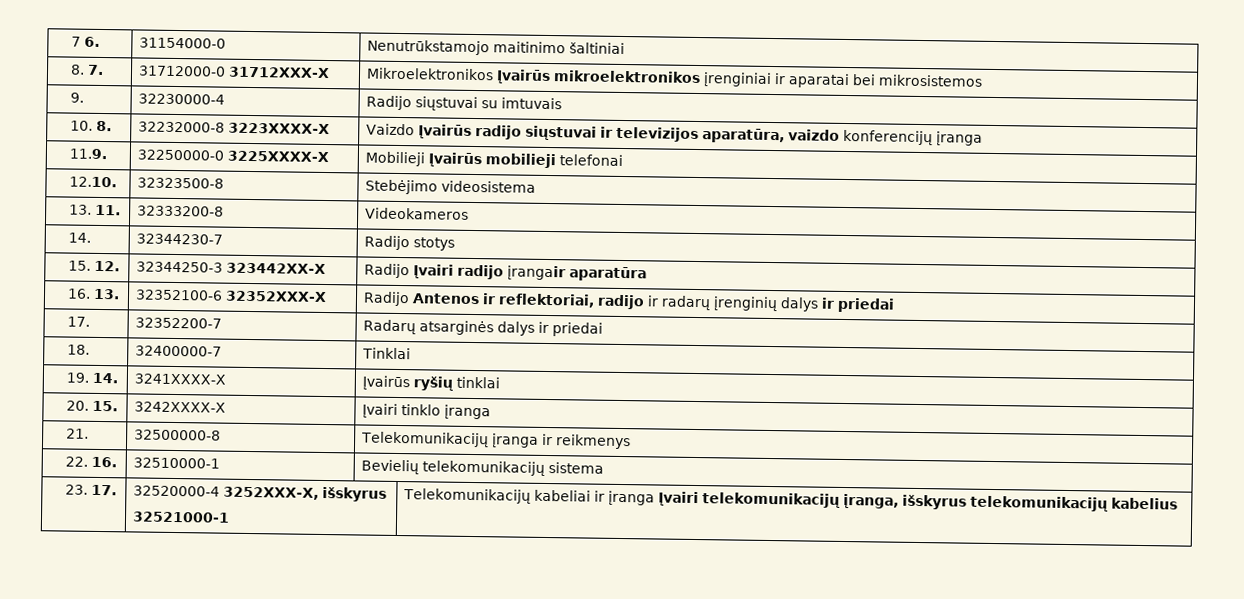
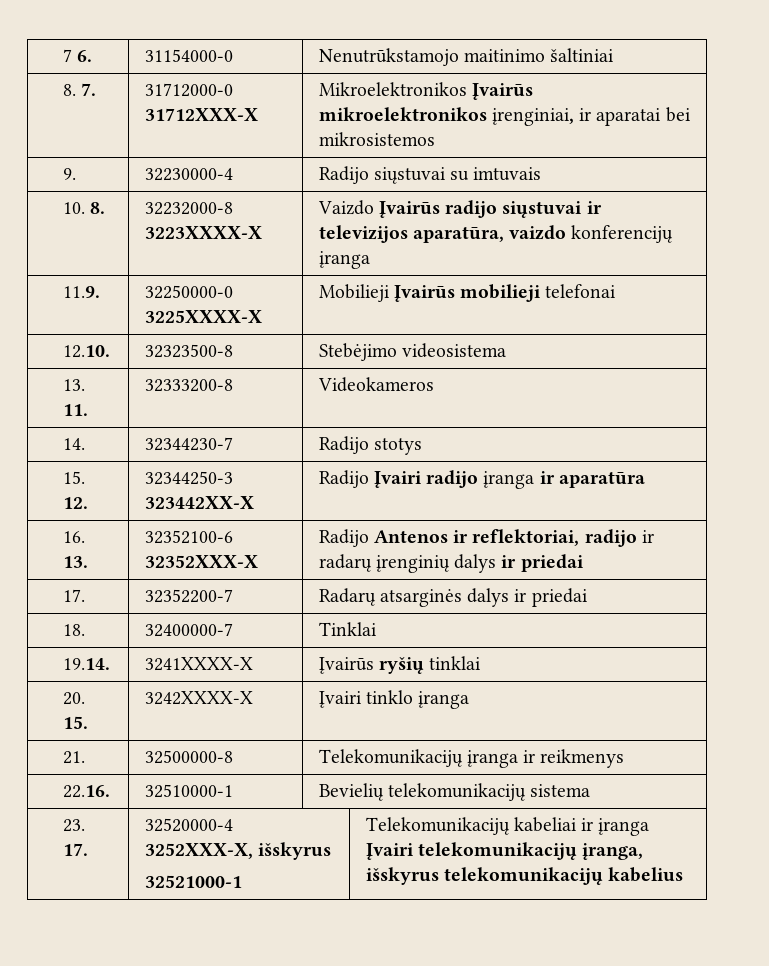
- 8. 7. | 31712000-0 31712XXX-X | Mikroelektronikos Įvairūs mikroelektronikos įrenginiai ir aparatai bei mikrosistemos
+ 8. 7. | 31712000-0 31712XXX-X | Mikroelektronikos Įvairūs mikroelektronikos įrenginiai, ir aparatai bei mikrosistemos
- 15. 12. | 32344250-3 323442XX-X | Radijo Įvairi radijo įrangair aparatūra
+ 15. 12. | 32344250-3 323442XX-X | Radijo Įvairi radijo įranga ir aparatūra
- 19. 14. | 3241XXXX-X | Įvairūs ryšių tinklai
+ 19.14. | 3241XXXX-X | Įvairūs ryšių tinklai
- 22. 16. | 32510000-1 | Bevielių telekomunikacijų sistema
+ 22.16. | 32510000-1 | Bevielių telekomunikacijų sistema

